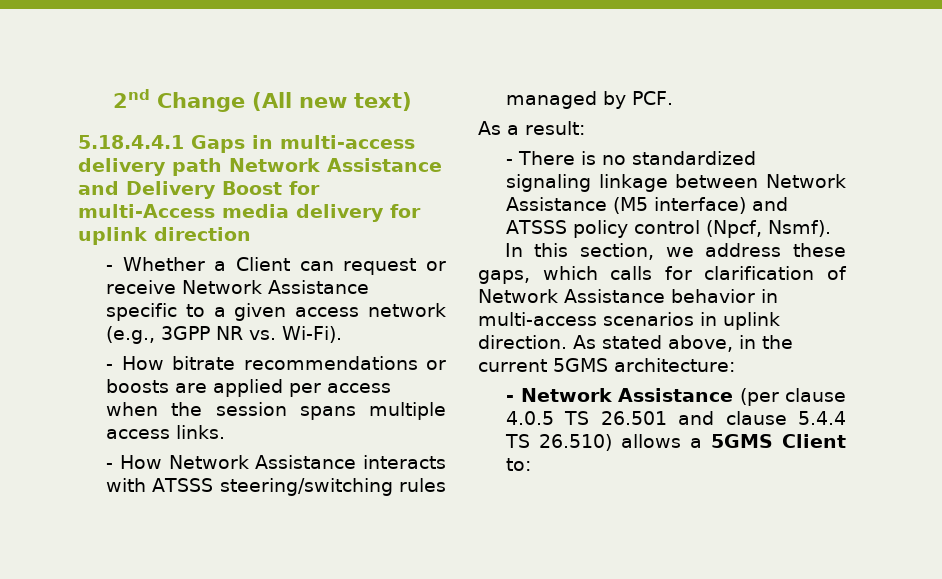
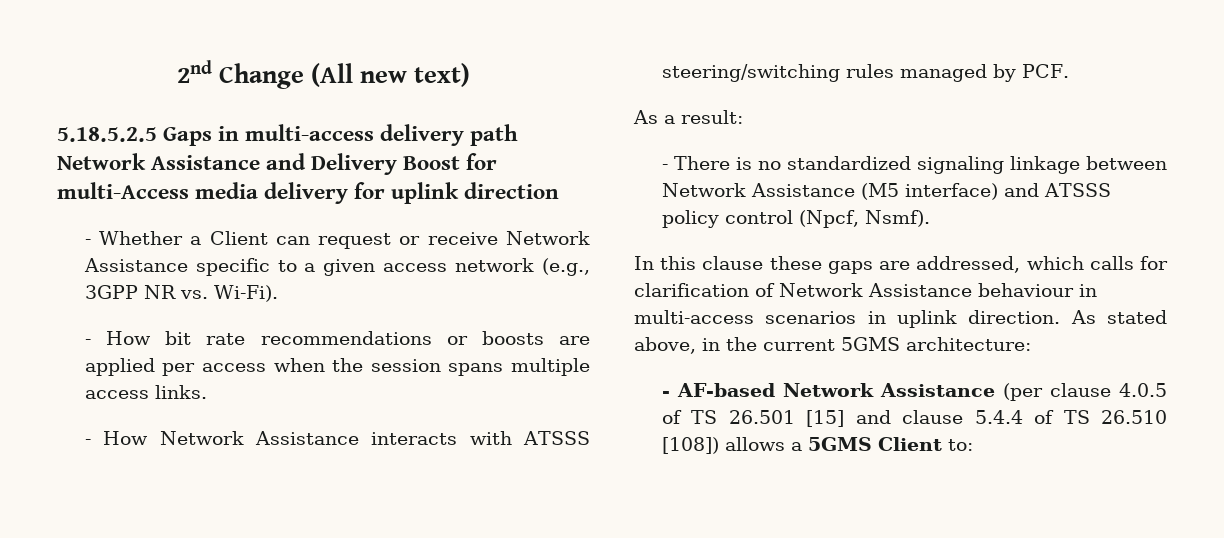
- 5.18.4.4.1 Gaps in multi-access delivery path Network Assistance and Delivery Boost for multi-Access media delivery for uplink direction
+ 5.18.5.2.5 Gaps in multi-access delivery path Network Assistance and Delivery Boost for multi-Access media delivery for uplink direction
- - How bitrate recommendations or boosts are applied per access when the session spans multiple access links.
+ - How bit rate recommendations or boosts are applied per access when the session spans multiple access links.
- In this section, we address these gaps, which calls for clarification of Network Assistance behavior in multi-access scenarios in uplink direction.
+ In this clause these gaps are addressed, which calls for clarification of Network Assistance behaviour in multi-access scenarios in uplink direction.
- - Network Assistance (per clause 4.0.5 TS 26.501 and clause 5.4.4 TS 26.510) allows a 5GMS Client to:
+ - AF-based Network Assistance (per clause 4.0.5 of TS 26.501 [15] and clause 5.4.4 of TS 26.510 [108]) allows a 5GMS Client to:

